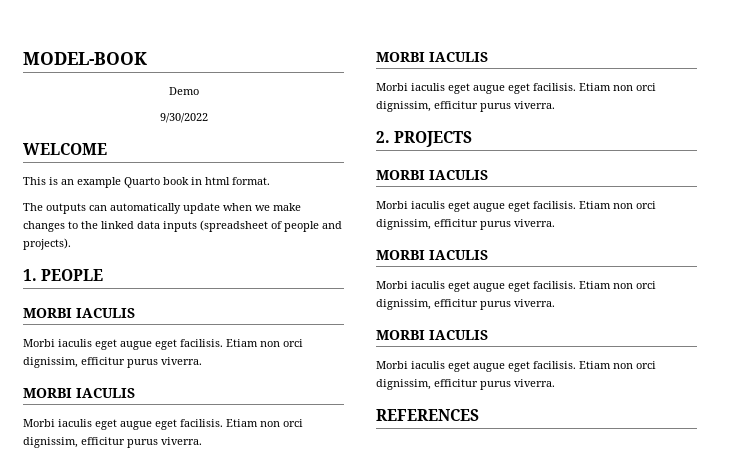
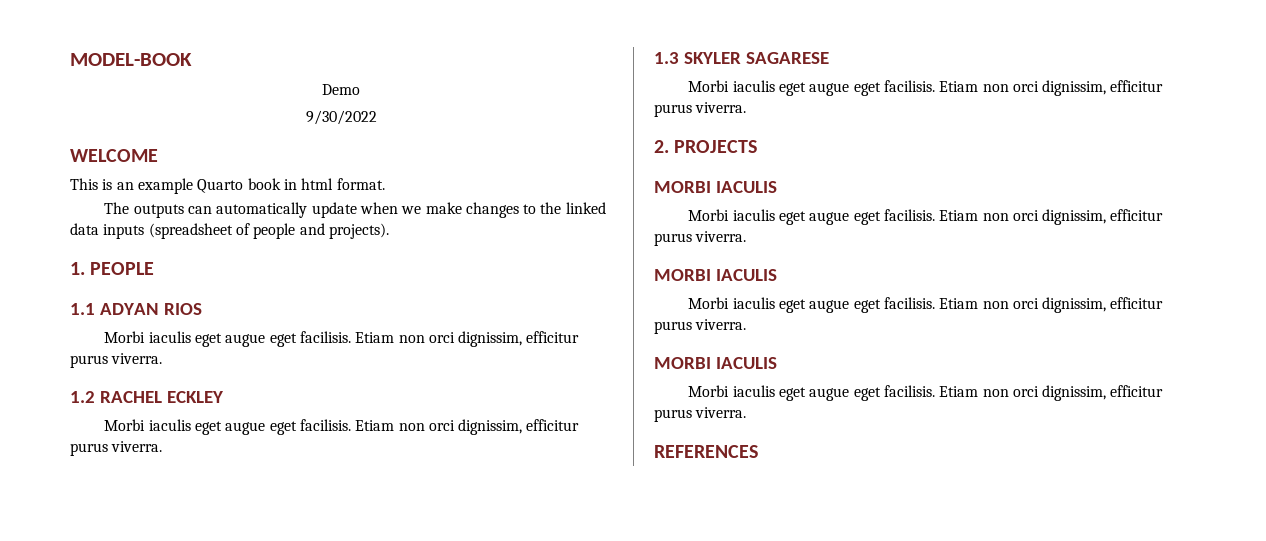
  1. PEOPLE
- MORBI IACULIS
+ 1.1 ADYAN RIOS
  Morbi iaculis eget augue eget facilisis. Etiam non orci dignissim, efficitur purus viverra.
- MORBI IACULIS
+ 1.2 RACHEL ECKLEY
  Morbi iaculis eget augue eget facilisis. Etiam non orci dignissim, efficitur purus viverra.
- MORBI IACULIS
+ 1.3 SKYLER SAGARESE

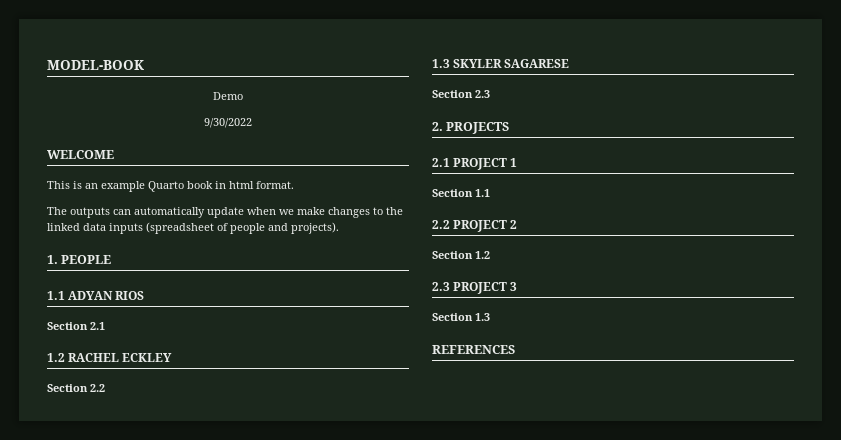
  1.1 ADYAN RIOS
- Morbi iaculis eget augue eget facilisis. Etiam non orci dignissim, efficitur purus viverra.
+ Section 2.1
  1.2 RACHEL ECKLEY
- Morbi iaculis eget augue eget facilisis. Etiam non orci dignissim, efficitur purus viverra.
+ Section 2.2
  1.3 SKYLER SAGARESE
- Morbi iaculis eget augue eget facilisis. Etiam non orci dignissim, efficitur purus viverra.
+ Section 2.3
  2. PROJECTS
- MORBI IACULIS
- Morbi iaculis eget augue eget facilisis. Etiam non orci dignissim, efficitur purus viverra.
- MORBI IACULIS
- Morbi iaculis eget augue eget facilisis. Etiam non orci dignissim, efficitur purus viverra.
- MORBI IACULIS
- Morbi iaculis eget augue eget facilisis. Etiam non orci dignissim, efficitur purus viverra.
+ 2.1 PROJECT 1
+ Section 1.1
+ 2.2 PROJECT 2
+ Section 1.2
+ 2.3 PROJECT 3
+ Section 1.3

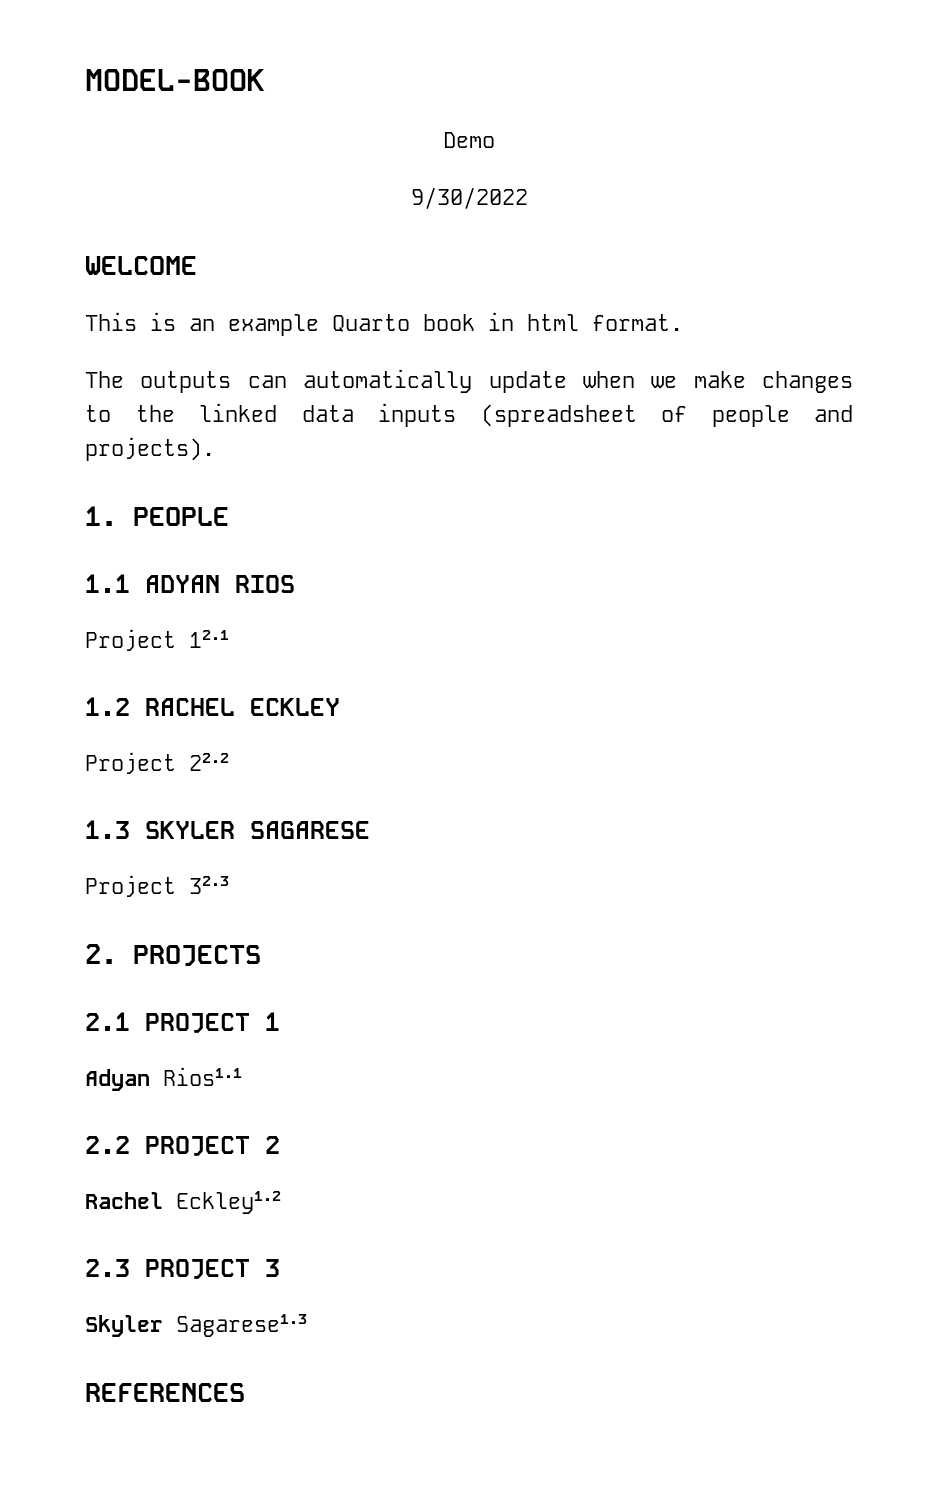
- Section 2.1
+ Project 12.1
- Section 2.2
+ Project 22.2
- Section 2.3
+ Project 32.3
- Section 1.1
+ Adyan Rios1.1
- Section 1.2
+ Rachel Eckley1.2
- Section 1.3
+ Skyler Sagarese1.3

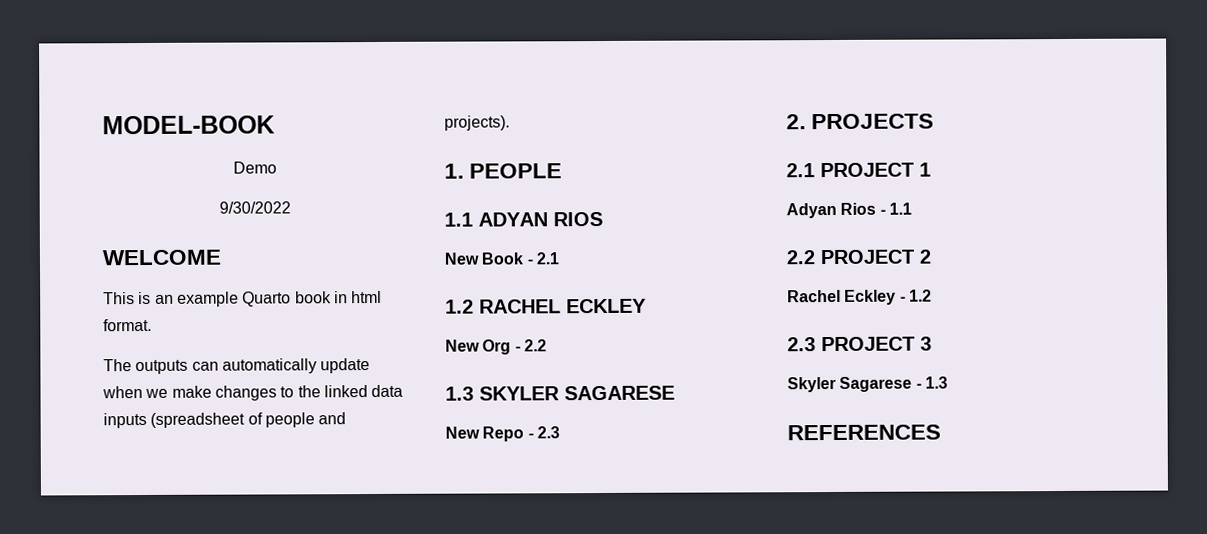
- Project 12.1
+ New Book - 2.1
- Project 22.2
+ New Org - 2.2
- Project 32.3
+ New Repo - 2.3
- Adyan Rios1.1
+ Adyan Rios - 1.1
- Rachel Eckley1.2
+ Rachel Eckley - 1.2
- Skyler Sagarese1.3
+ Skyler Sagarese - 1.3

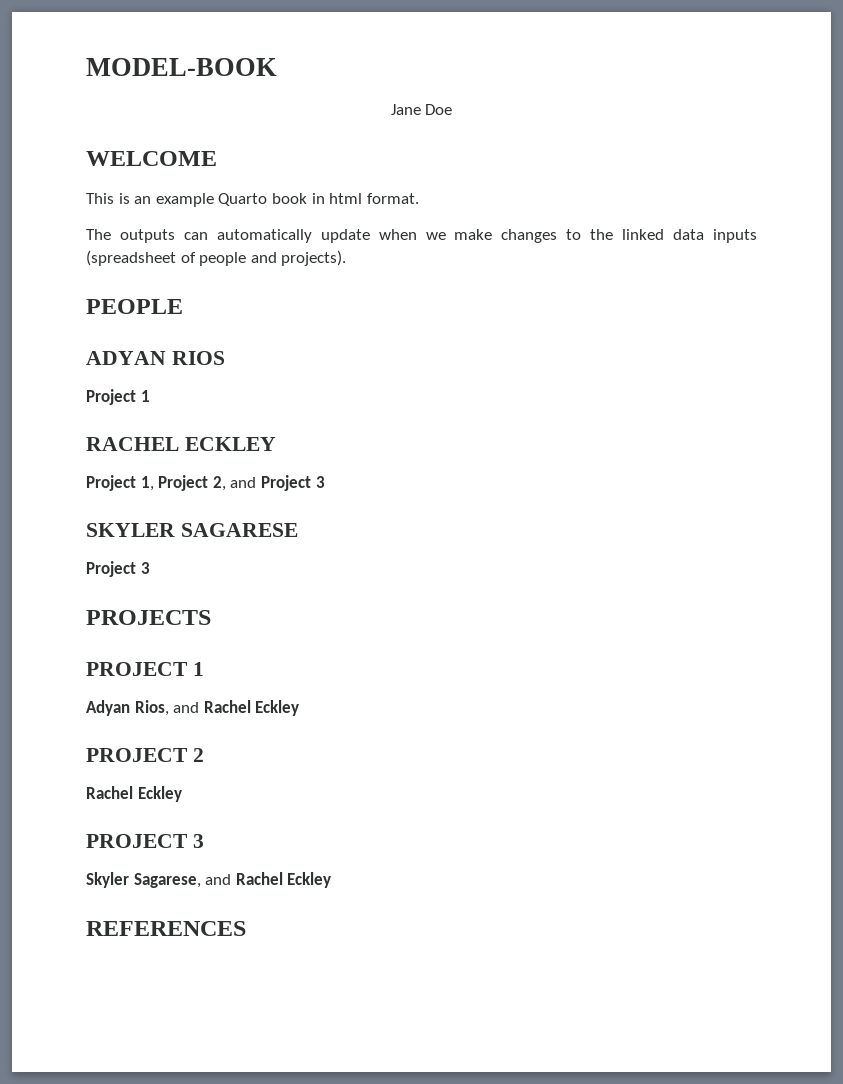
- Demo
- 9/30/2022
+ Jane Doe
- 1. PEOPLE
+ PEOPLE
- 1.1 ADYAN RIOS
+ ADYAN RIOS
- New Book - 2.1
- 1.2 RACHEL ECKLEY
- New Org - 2.2
- 1.3 SKYLER SAGARESE
- New Repo - 2.3
- 2. PROJECTS
+ Project 1
+ RACHEL ECKLEY
+ Project 1, Project 2, and Project 3
+ SKYLER SAGARESE
+ Project 3
+ PROJECTS
- 2.1 PROJECT 1
+ PROJECT 1
- Adyan Rios - 1.1
- 2.2 PROJECT 2
- Rachel Eckley - 1.2
- 2.3 PROJECT 3
+ Adyan Rios, and Rachel Eckley
+ PROJECT 2
+ Rachel Eckley
+ PROJECT 3
- Skyler Sagarese - 1.3
+ Skyler Sagarese, and Rachel Eckley

